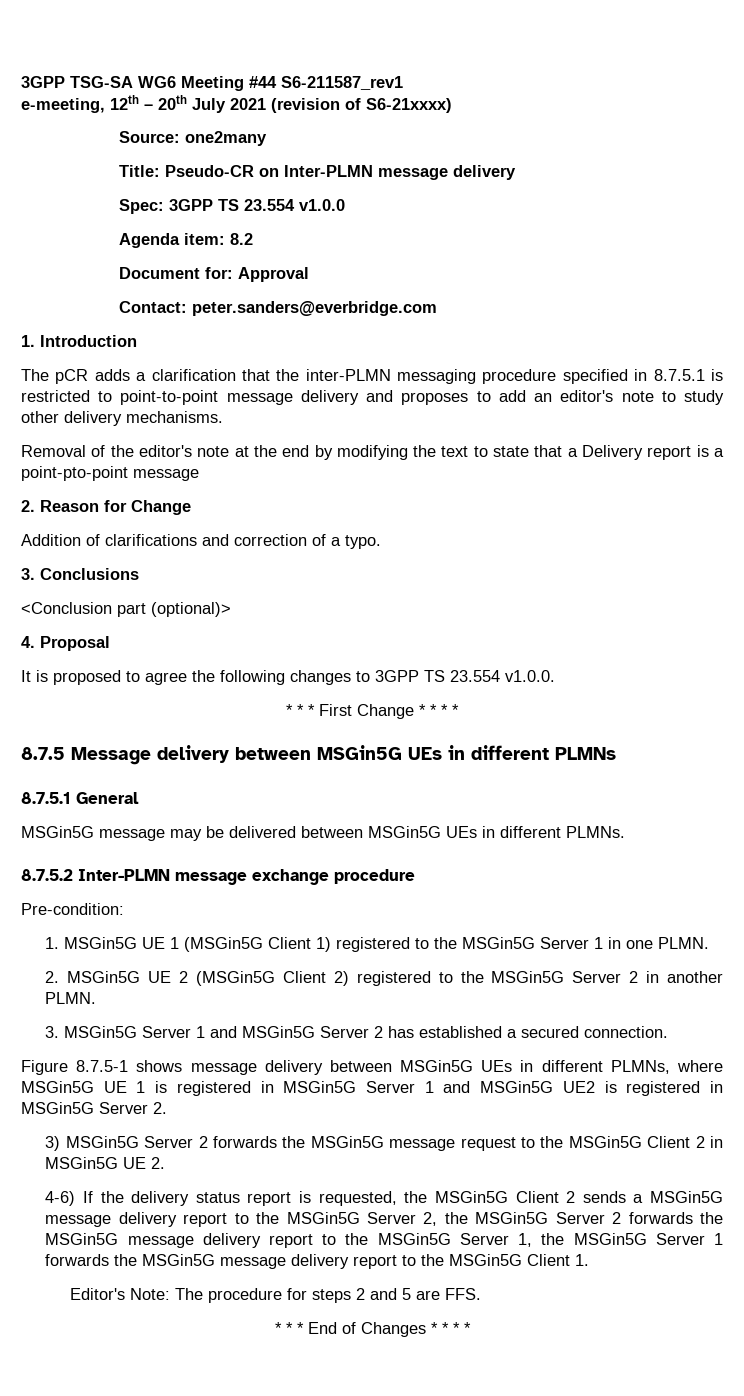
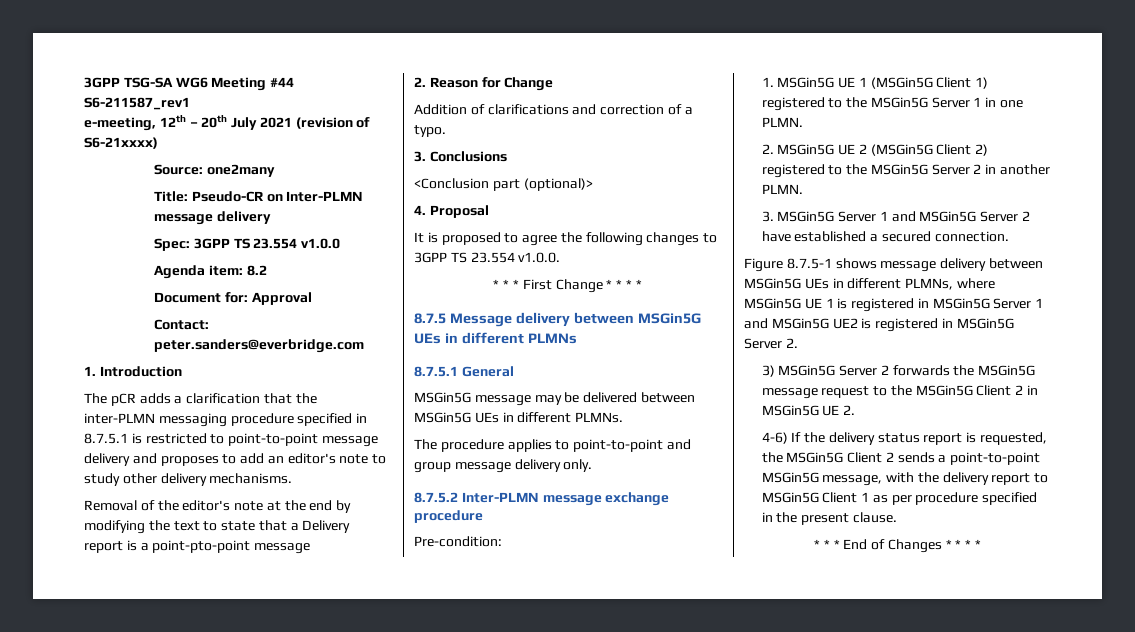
+ The procedure applies to point-to-point and group message delivery only.
- 3. MSGin5G Server 1 and MSGin5G Server 2 has established a secured connection.
+ 3. MSGin5G Server 1 and MSGin5G Server 2 have established a secured connection.
- 4-6) If the delivery status report is requested, the MSGin5G Client 2 sends a MSGin5G message delivery report to the MSGin5G Server 2, the MSGin5G Server 2 forwards the MSGin5G message delivery report to the MSGin5G Server 1, the MSGin5G Server 1 forwards the MSGin5G message delivery report to the MSGin5G Client 1.
- Editor's Note: The procedure for steps 2 and 5 are FFS.
+ 4-6) If the delivery status report is requested, the MSGin5G Client 2 sends a point-to-point MSGin5G message, with the delivery report to MSGin5G Client 1 as per procedure specified in the present clause.

